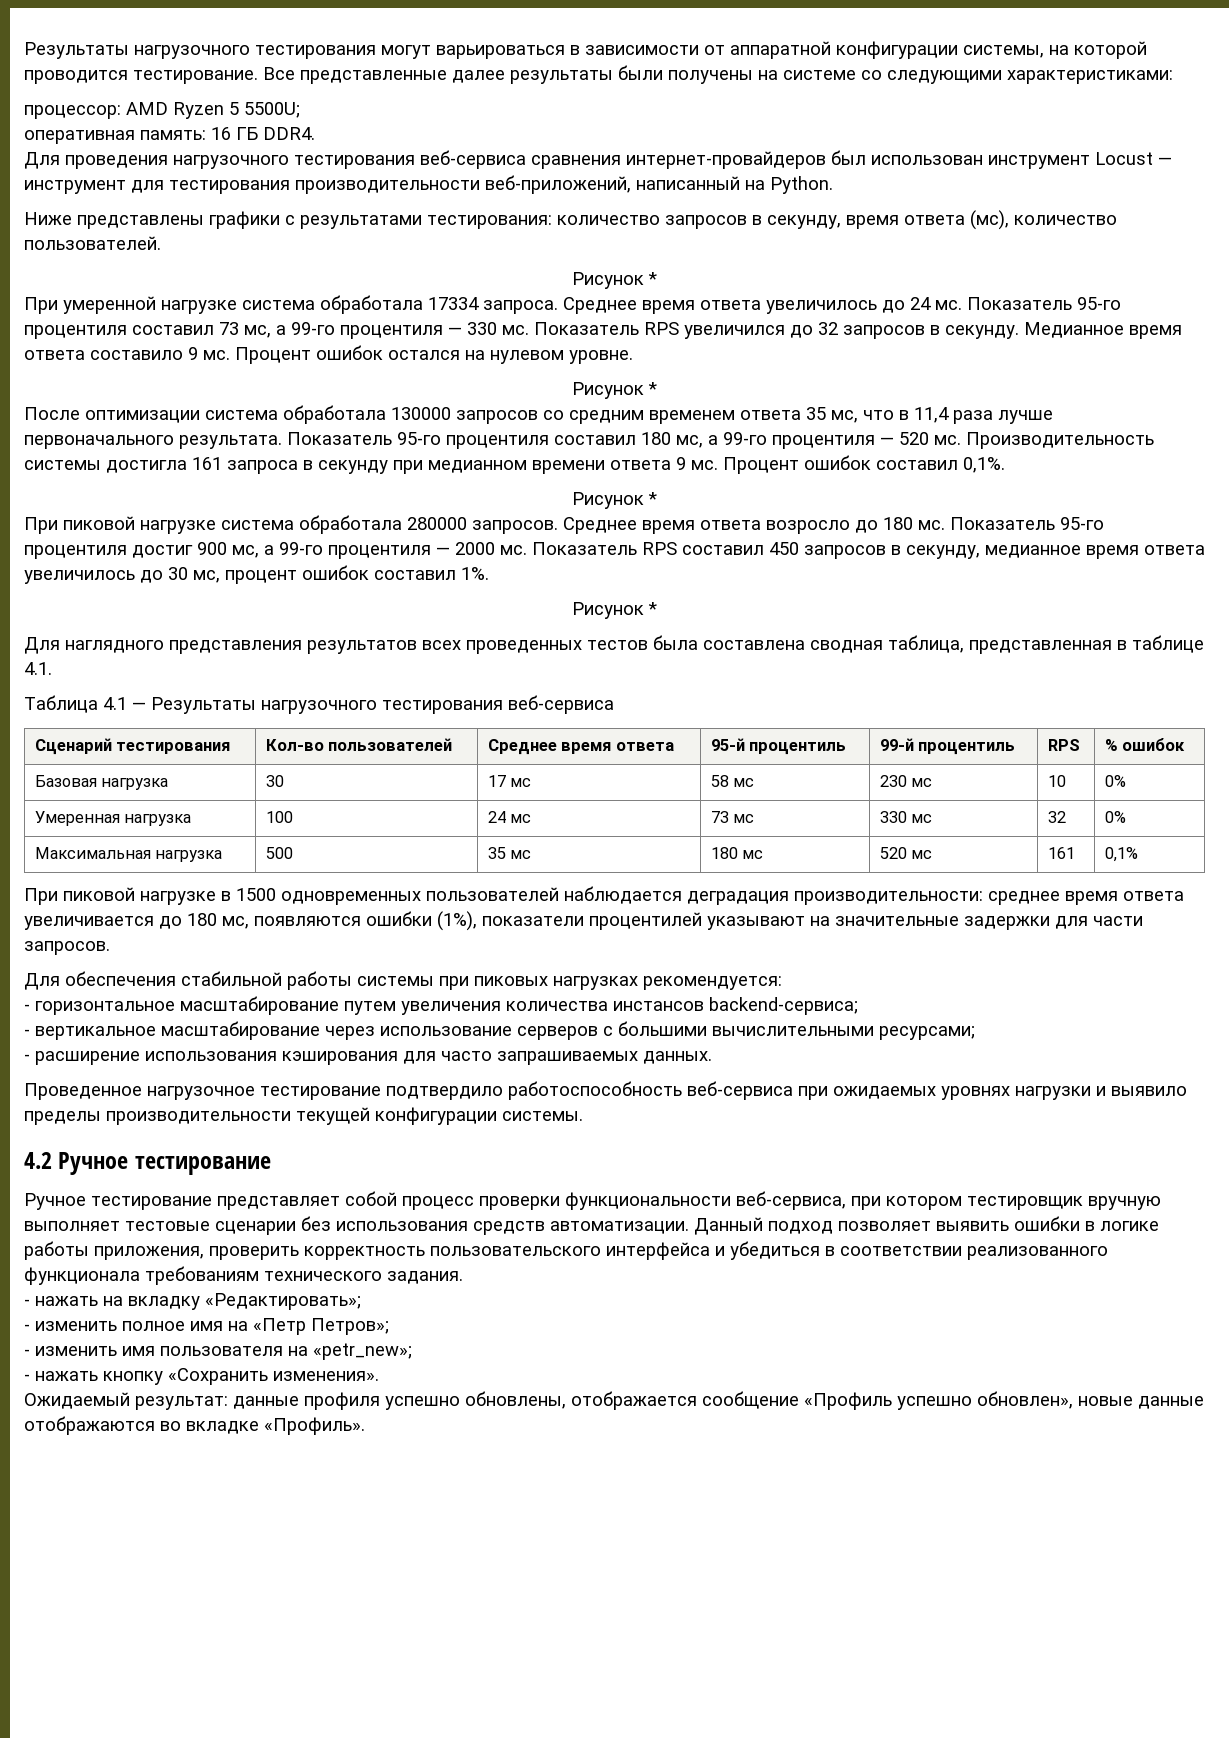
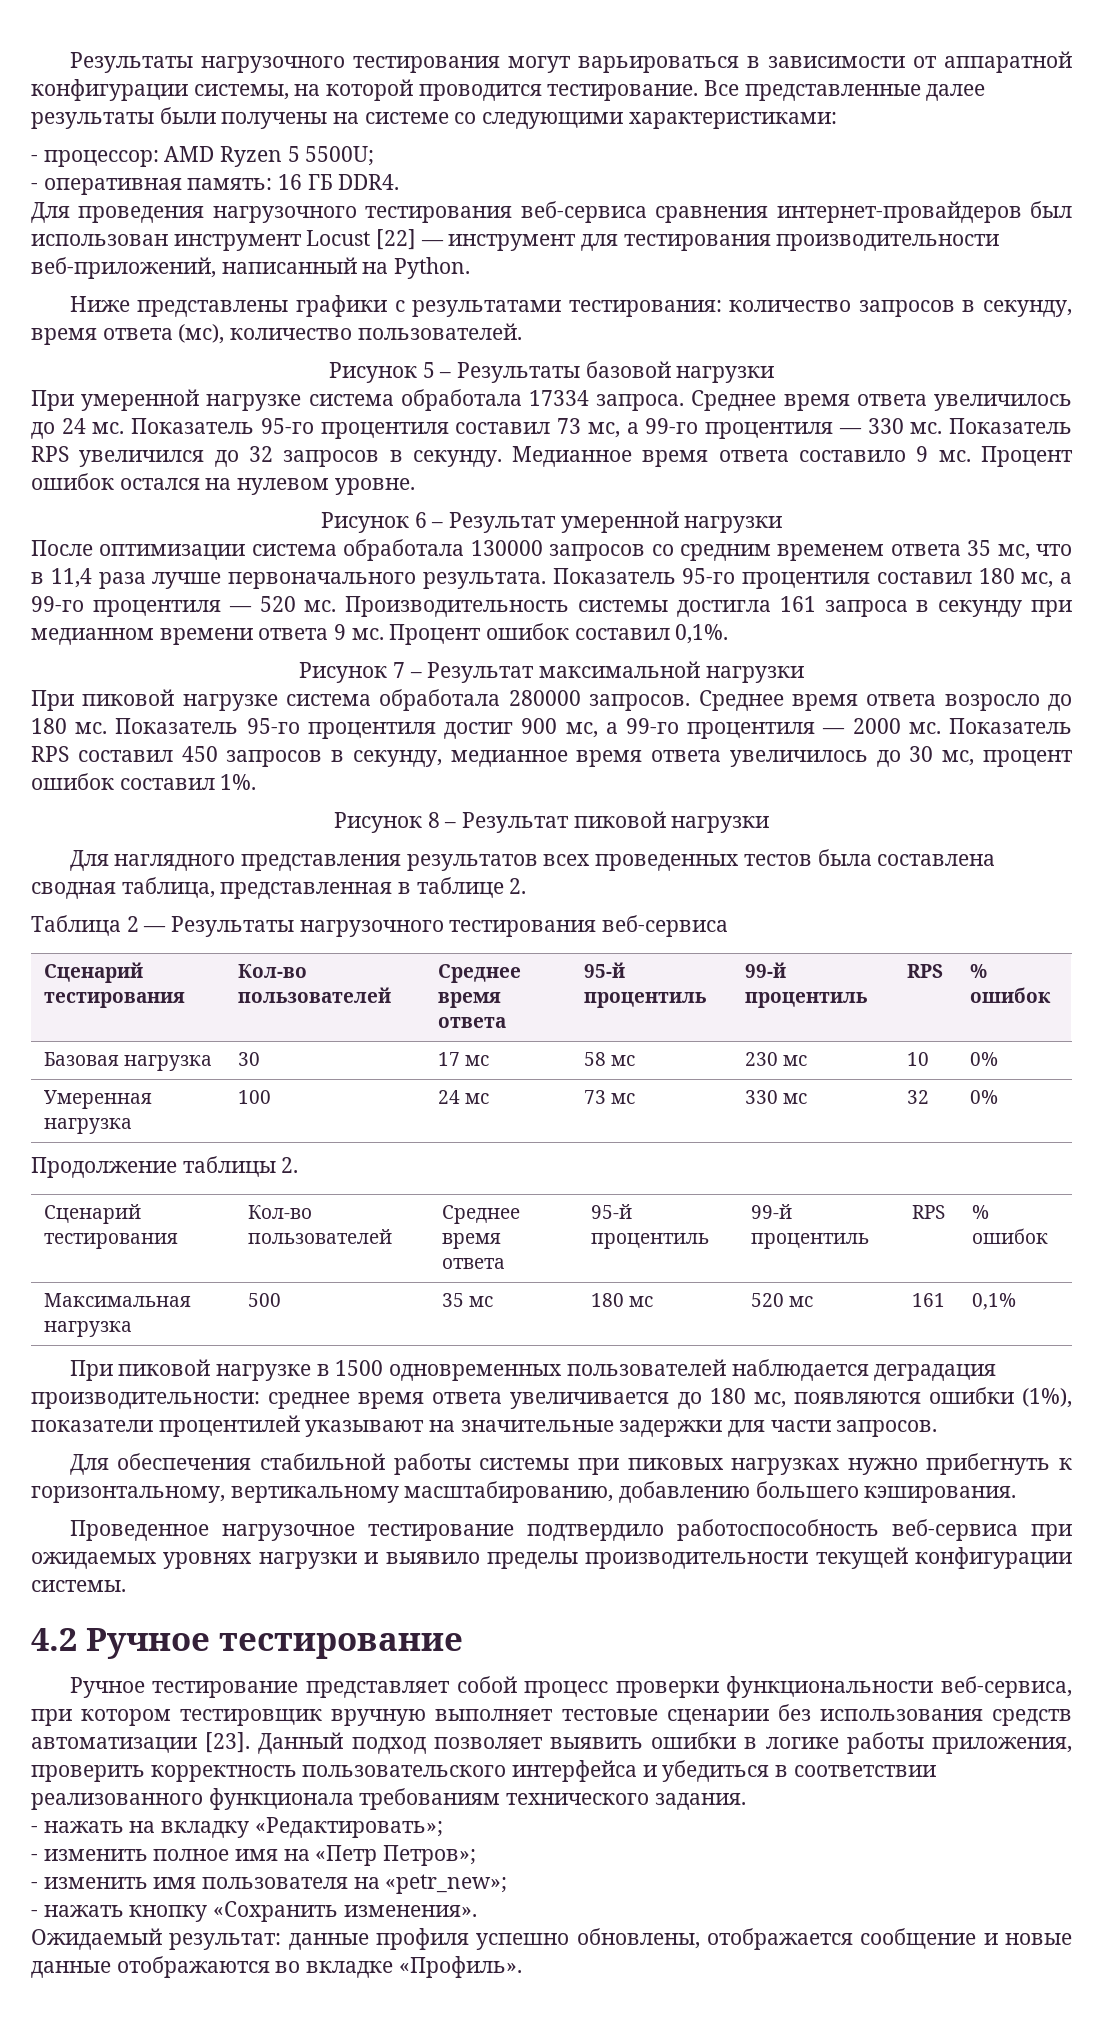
- процессор: AMD Ryzen 5 5500U;
+ - процессор: AMD Ryzen 5 5500U;
- оперативная память: 16 ГБ DDR4.
+ - оперативная память: 16 ГБ DDR4.
- Для проведения нагрузочного тестирования веб-сервиса сравнения интернет-провайдеров был использован инструмент Locust — инструмент для тестирования производительности веб-приложений, написанный на Python.
+ Для проведения нагрузочного тестирования веб-сервиса сравнения интернет-провайдеров был использован инструмент Locust [22] — инструмент для тестирования производительности веб-приложений, написанный на Python.
  Ниже представлены графики с результатами тестирования: количество запросов в секунду, время ответа (мс), количество пользователей.
- Рисунок *
+ Рисунок 5 – Результаты базовой нагрузки
  Процент ошибок остался на нулевом уровне.
- Рисунок *
+ Рисунок 6 – Результат умеренной нагрузки
  Процент ошибок составил 0,1%.
- Рисунок *
+ Рисунок 7 – Результат максимальной нагрузки
  Показатель RPS составил 450 запросов в секунду, медианное время ответа увеличилось до 30 мс, процент ошибок составил 1%.
- Рисунок *
+ Рисунок 8 – Результат пиковой нагрузки
- Для наглядного представления результатов всех проведенных тестов была составлена сводная таблица, представленная в таблице 4.1.
+ Для наглядного представления результатов всех проведенных тестов была составлена сводная таблица, представленная в таблице 2.
- Таблица 4.1 — Результаты нагрузочного тестирования веб-сервиса
+ Таблица 2 — Результаты нагрузочного тестирования веб-сервиса
+ Продолжение таблицы 2.
+ Сценарий тестирования | Кол-во пользователей | Среднее время ответа | 95-й процентиль | 99-й процентиль | RPS | % ошибок
- Для обеспечения стабильной работы системы при пиковых нагрузках рекомендуется:
- - горизонтальное масштабирование путем увеличения количества инстансов backend-сервиса;
- - вертикальное масштабирование через использование серверов с большими вычислительными ресурсами;
- - расширение использования кэширования для часто запрашиваемых данных.
+ Для обеспечения стабильной работы системы при пиковых нагрузках нужно прибегнуть к горизонтальному, вертикальному масштабированию, добавлению большего кэширования.
- Ручное тестирование представляет собой процесс проверки функциональности веб-сервиса, при котором тестировщик вручную выполняет тестовые сценарии без использования средств автоматизации.
+ Ручное тестирование представляет собой процесс проверки функциональности веб-сервиса, при котором тестировщик вручную выполняет тестовые сценарии без использования средств автоматизации [23].
- Ожидаемый результат: данные профиля успешно обновлены, отображается сообщение «Профиль успешно обновлен», новые данные отображаются во вкладке «Профиль».
+ Ожидаемый результат: данные профиля успешно обновлены, отображается сообщение и новые данные отображаются во вкладке «Профиль».

